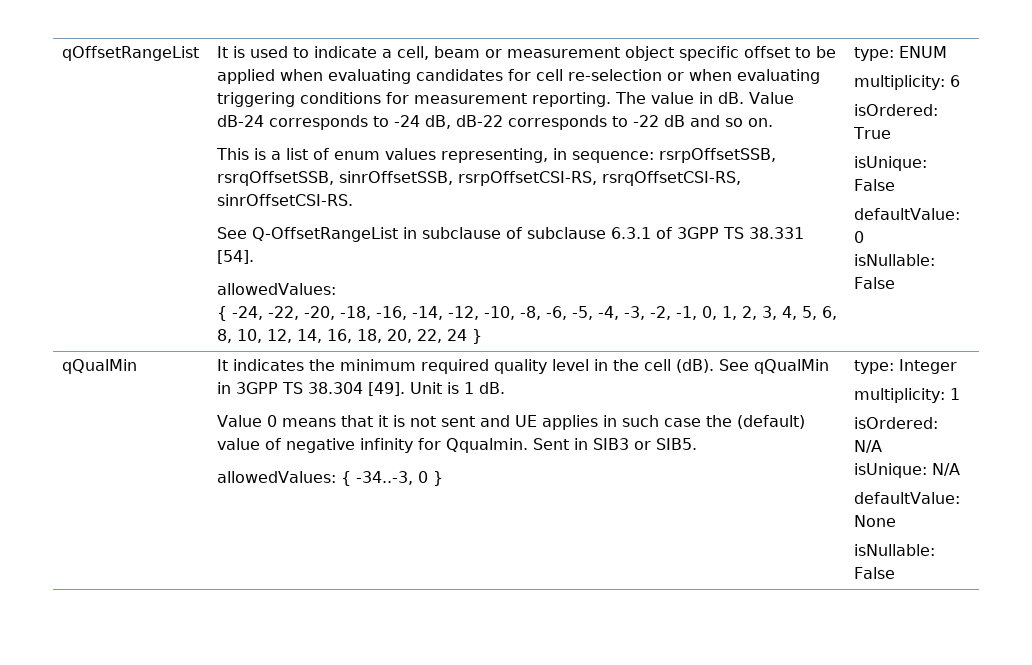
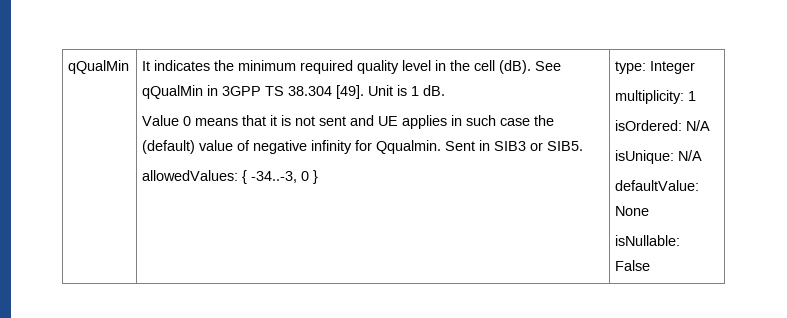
- qOffsetRangeList | It is used to indicate a cell, beam or measurement object specific offset to be applied when evaluating candidates for cell re-selection or when evaluating triggering conditions for measurement reporting. The value in dB. Value dB-24 corresponds to -24 dB, dB-22 corresponds to -22 dB and so on.
- This is a list of enum values representing, in sequence: rsrpOffsetSSB, rsrqOffsetSSB, sinrOffsetSSB, rsrpOffsetCSI-RS, rsrqOffsetCSI-RS, sinrOffsetCSI-RS.
- See Q-OffsetRangeList in subclause of subclause 6.3.1 of 3GPP TS 38.331 [54].
- allowedValues:
- { -24, -22, -20, -18, -16, -14, -12, -10, -8, -6, -5, -4, -3, -2, -1, 0, 1, 2, 3, 4, 5, 6, 8, 10, 12, 14, 16, 18, 20, 22, 24 } | type: ENUM
- multiplicity: 6
- isOrdered: True
- isUnique: False
- defaultValue: 0
- isNullable: False

